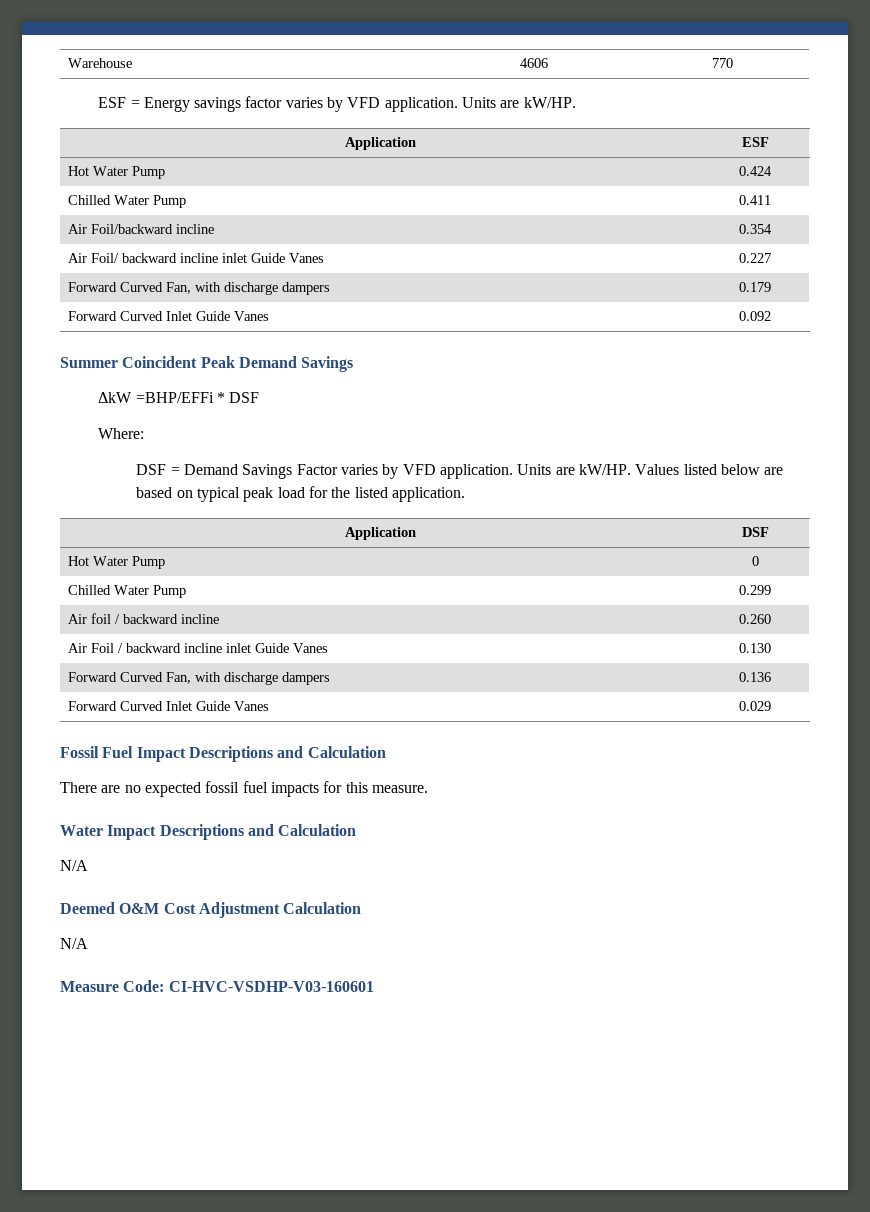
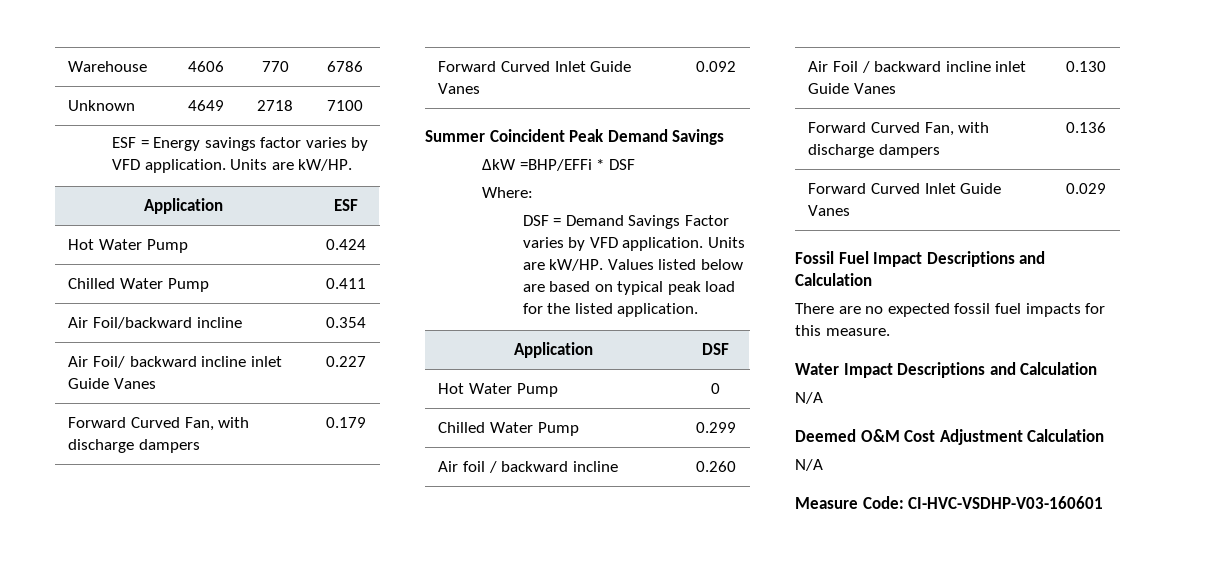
- Warehouse | 4606 | 770
+ Warehouse | 4606 | 770 | 6786
+ Unknown | 4649 | 2718 | 7100

